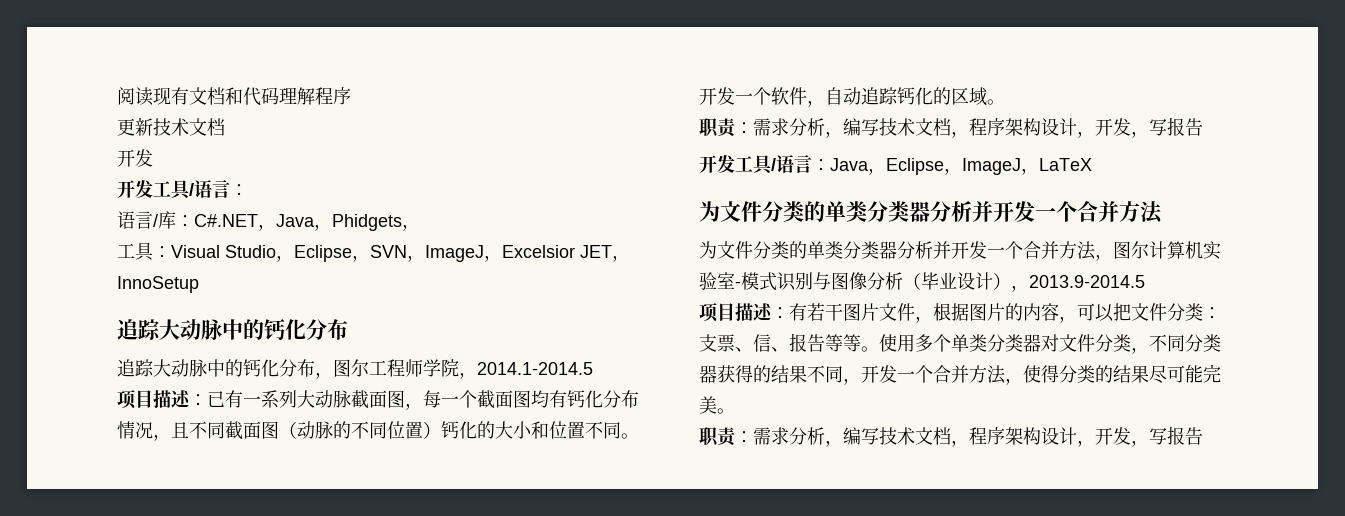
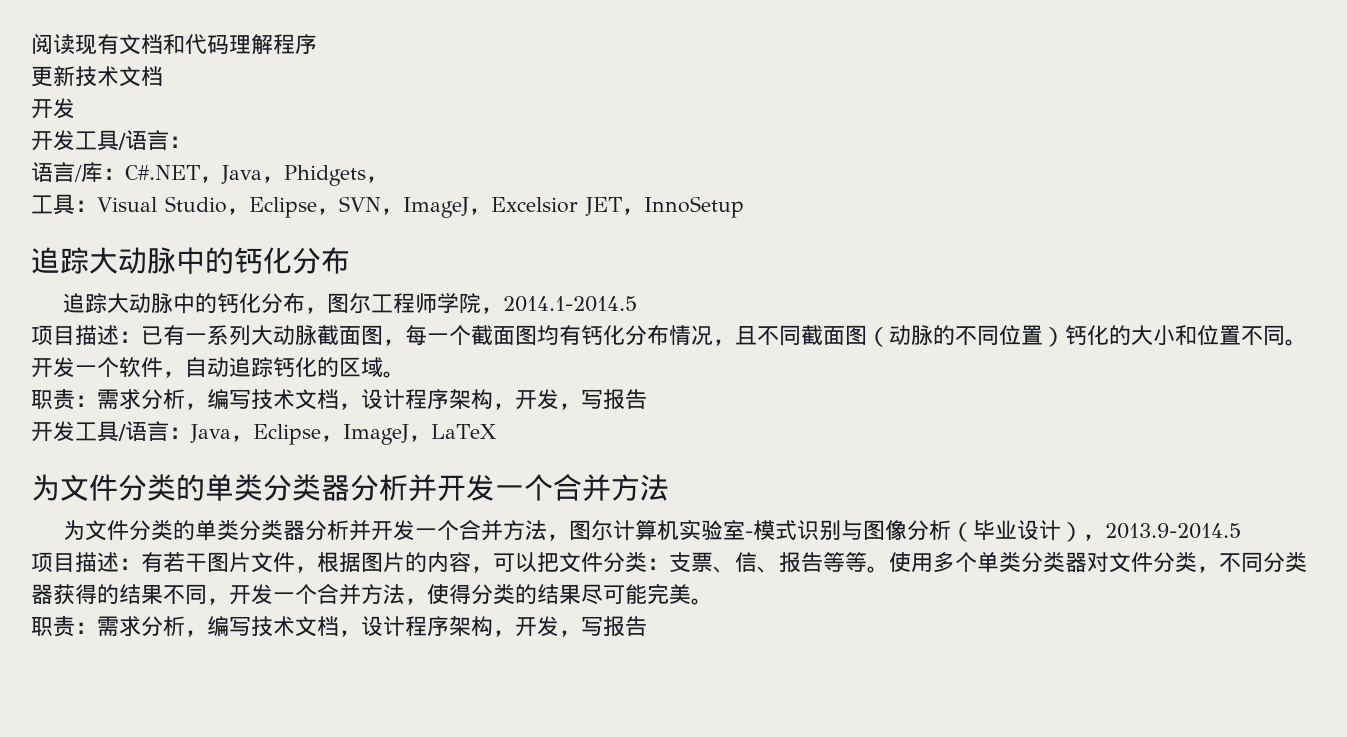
  开发一个软件，自动追踪钙化的区域。
- 职责：需求分析，编写技术文档，程序架构设计，开发，写报告
+ 职责：需求分析，编写技术文档，设计程序架构，开发，写报告
  使用多个单类分类器对文件分类，不同分类器获得的结果不同，开发一个合并方法，使得分类的结果尽可能完美。
- 职责：需求分析，编写技术文档，程序架构设计，开发，写报告
+ 职责：需求分析，编写技术文档，设计程序架构，开发，写报告

